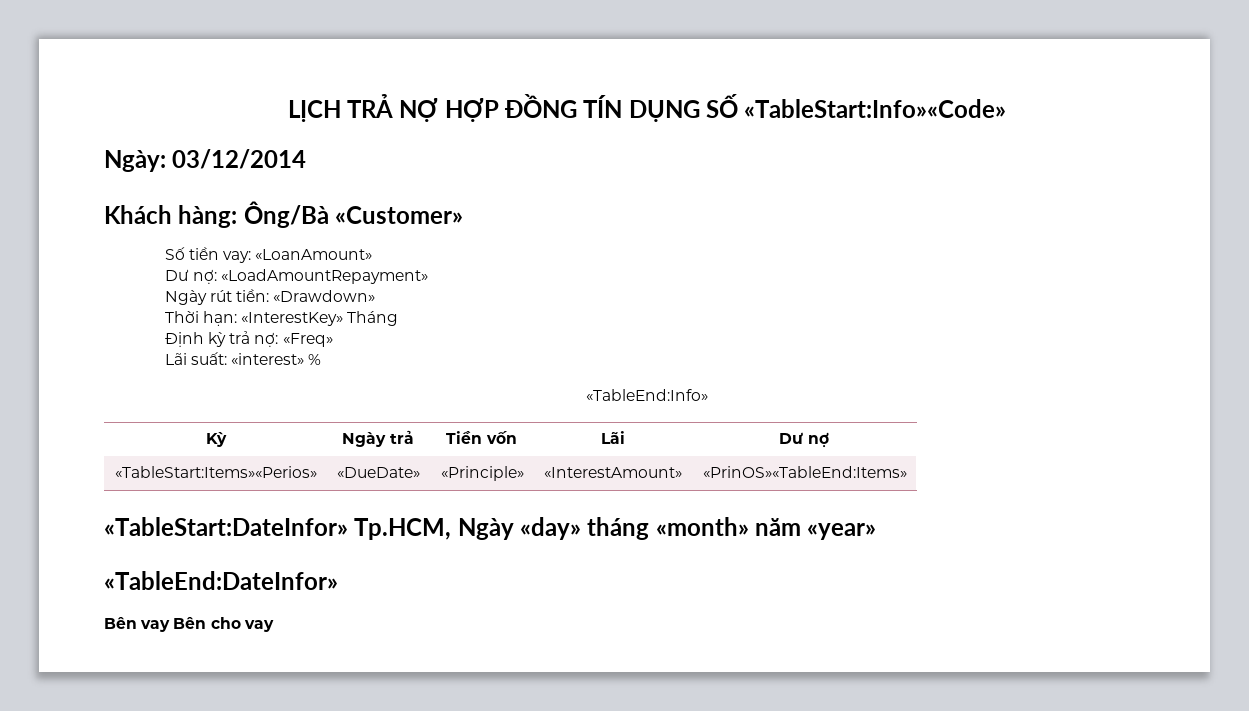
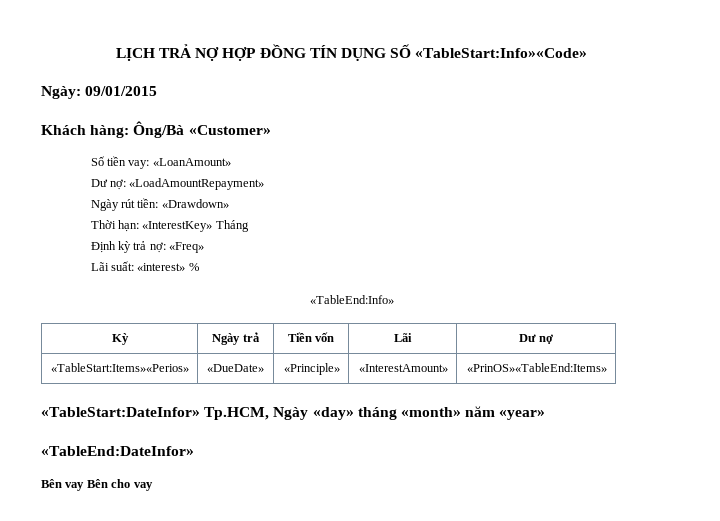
- Ngày: 03/12/2014
+ Ngày: 09/01/2015

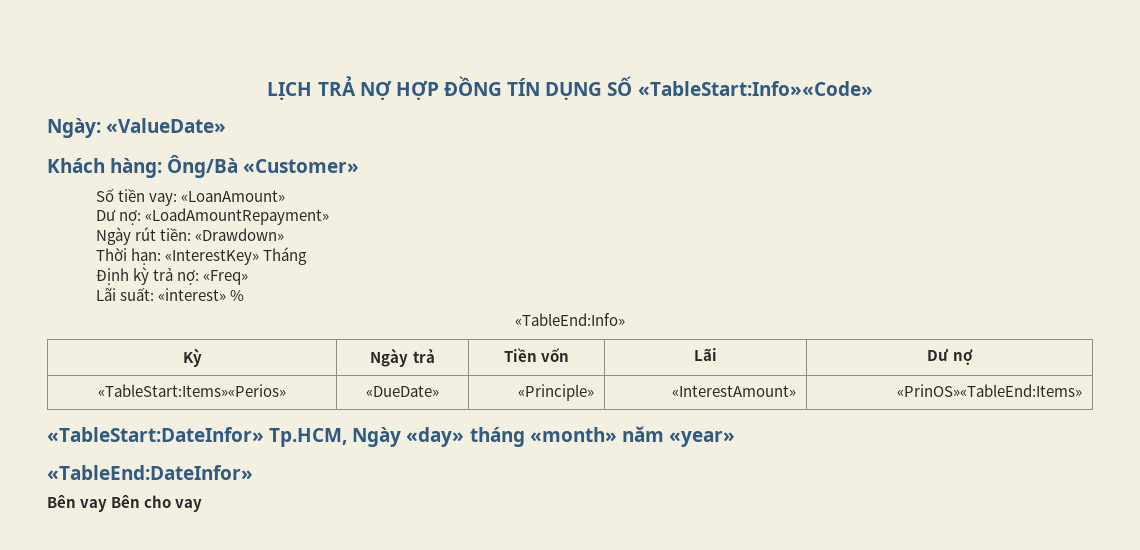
- Ngày: 09/01/2015
+ Ngày: «ValueDate»

